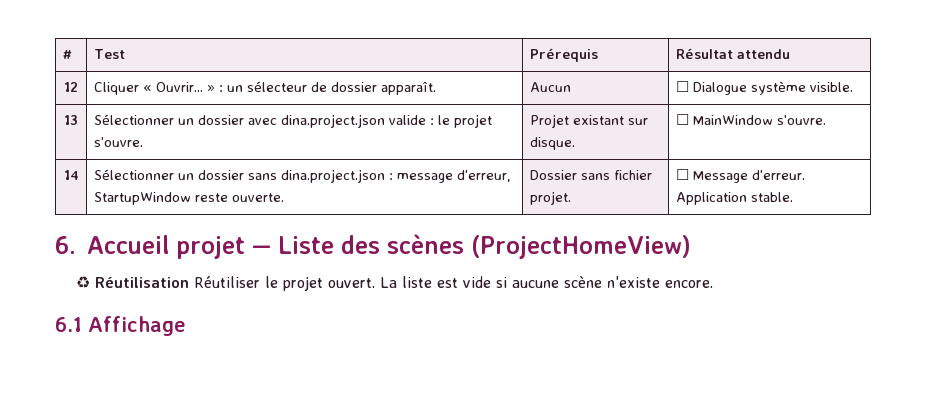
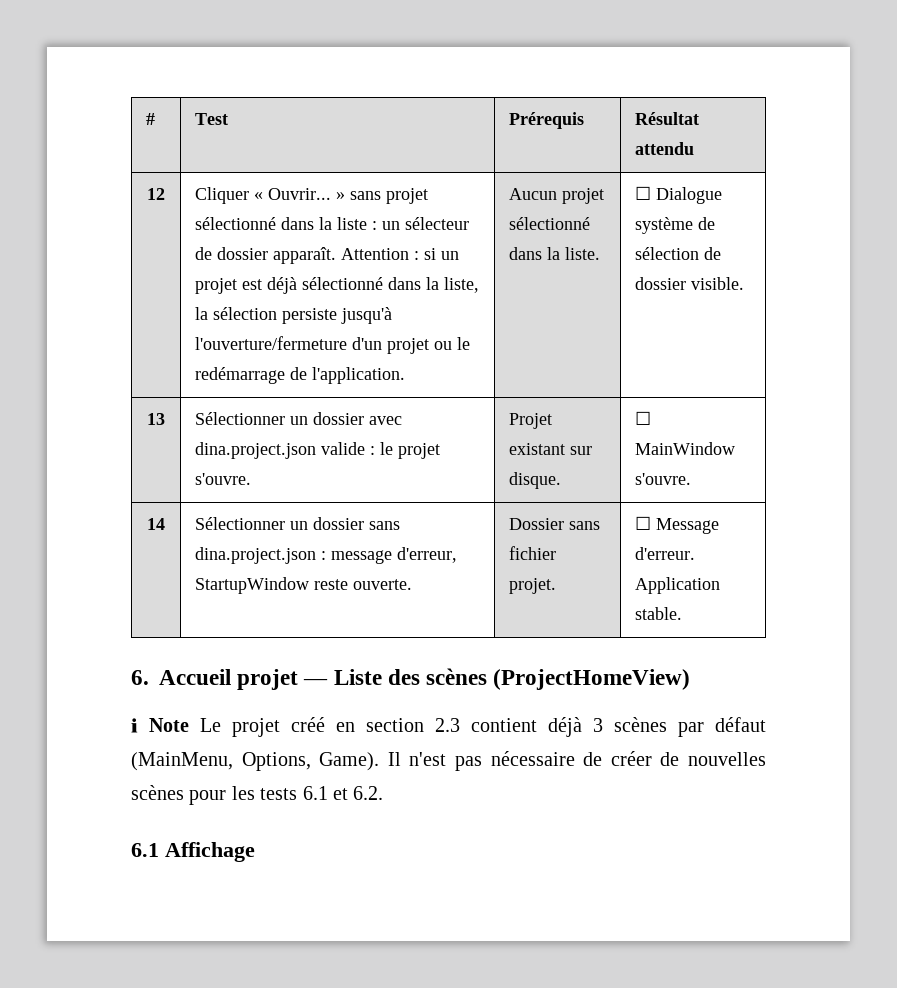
- Cliquer « Ouvrir... » : un sélecteur de dossier apparaît. | Aucun
+ Cliquer « Ouvrir... » sans projet sélectionné dans la liste : un sélecteur de dossier apparaît. Attention : si un projet est déjà sélectionné dans la liste, la sélection persiste jusqu'à l'ouverture/fermeture d'un projet ou le redémarrage de l'application. | Aucun projet sélectionné dans la liste.
- ☐ Dialogue système visible.
+ ☐ Dialogue système de sélection de dossier visible.
- ♻ Réutilisation Réutiliser le projet ouvert. La liste est vide si aucune scène n'existe encore.
+ ℹ Note Le projet créé en section 2.3 contient déjà 3 scènes par défaut (MainMenu, Options, Game). Il n'est pas nécessaire de créer de nouvelles scènes pour les tests 6.1 et 6.2.

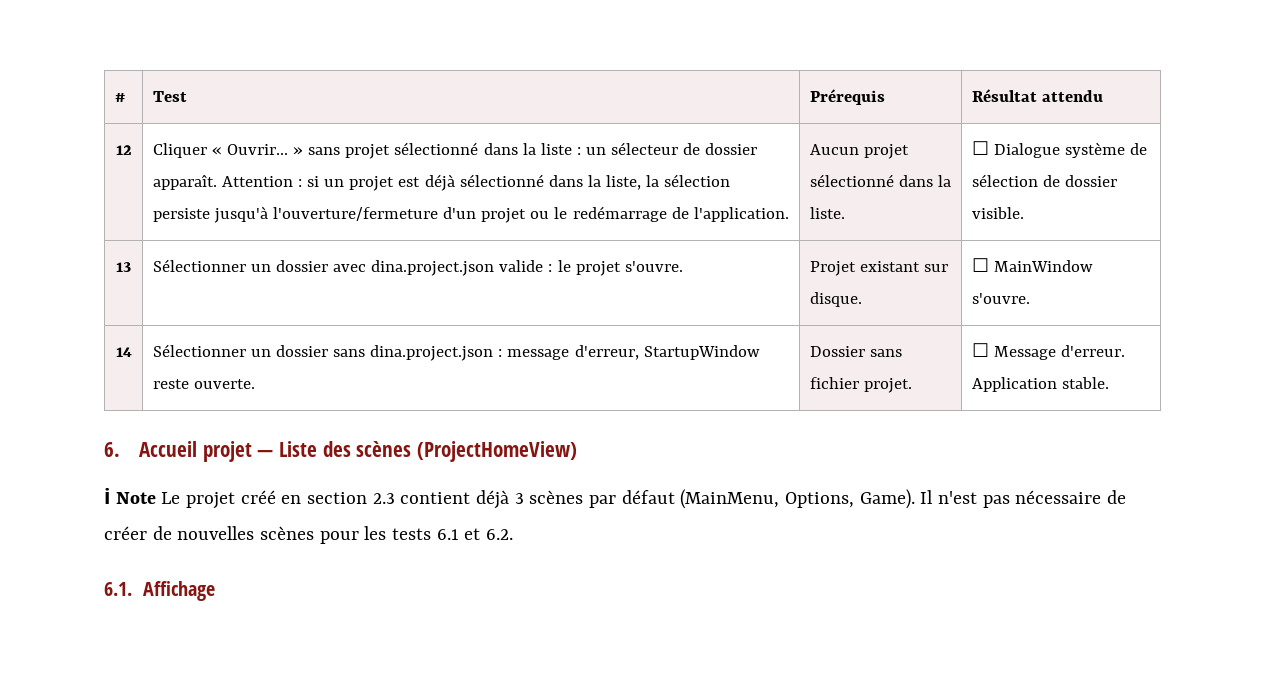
- 6.1 Affichage
+ 6.1. Affichage

